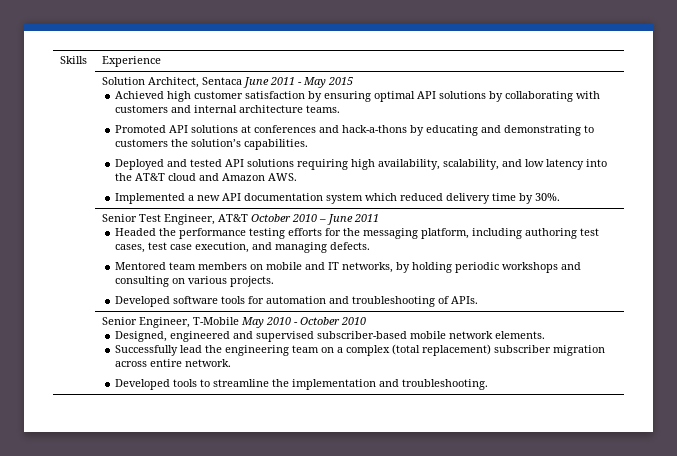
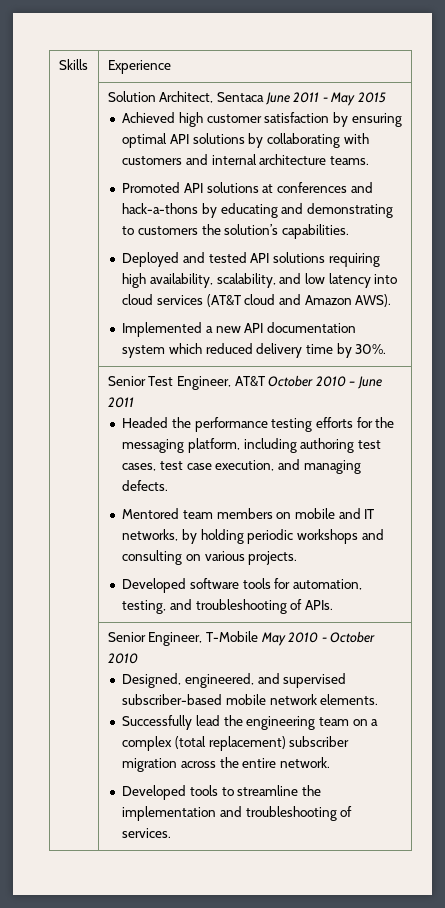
- Deployed and tested API solutions requiring high availability, scalability, and low latency into the AT&T cloud and Amazon AWS.
+ Deployed and tested API solutions requiring high availability, scalability, and low latency into cloud services (AT&T cloud and Amazon AWS).
- Developed software tools for automation and troubleshooting of APIs.
+ Developed software tools for automation, testing, and troubleshooting of APIs.
- Designed, engineered and supervised subscriber-based mobile network elements.
+ Designed, engineered, and supervised subscriber-based mobile network elements.
- Successfully lead the engineering team on a complex (total replacement) subscriber migration across entire network.
+ Successfully lead the engineering team on a complex (total replacement) subscriber migration across the entire network.
- Developed tools to streamline the implementation and troubleshooting.
+ Developed tools to streamline the implementation and troubleshooting of services.

